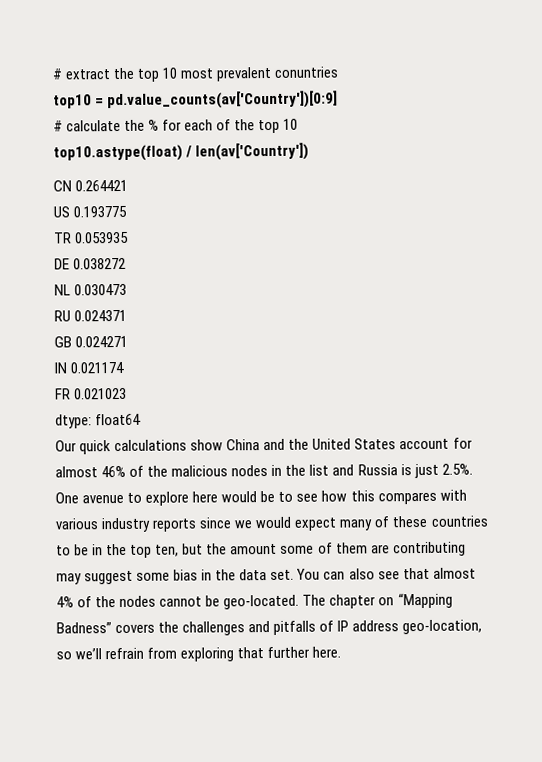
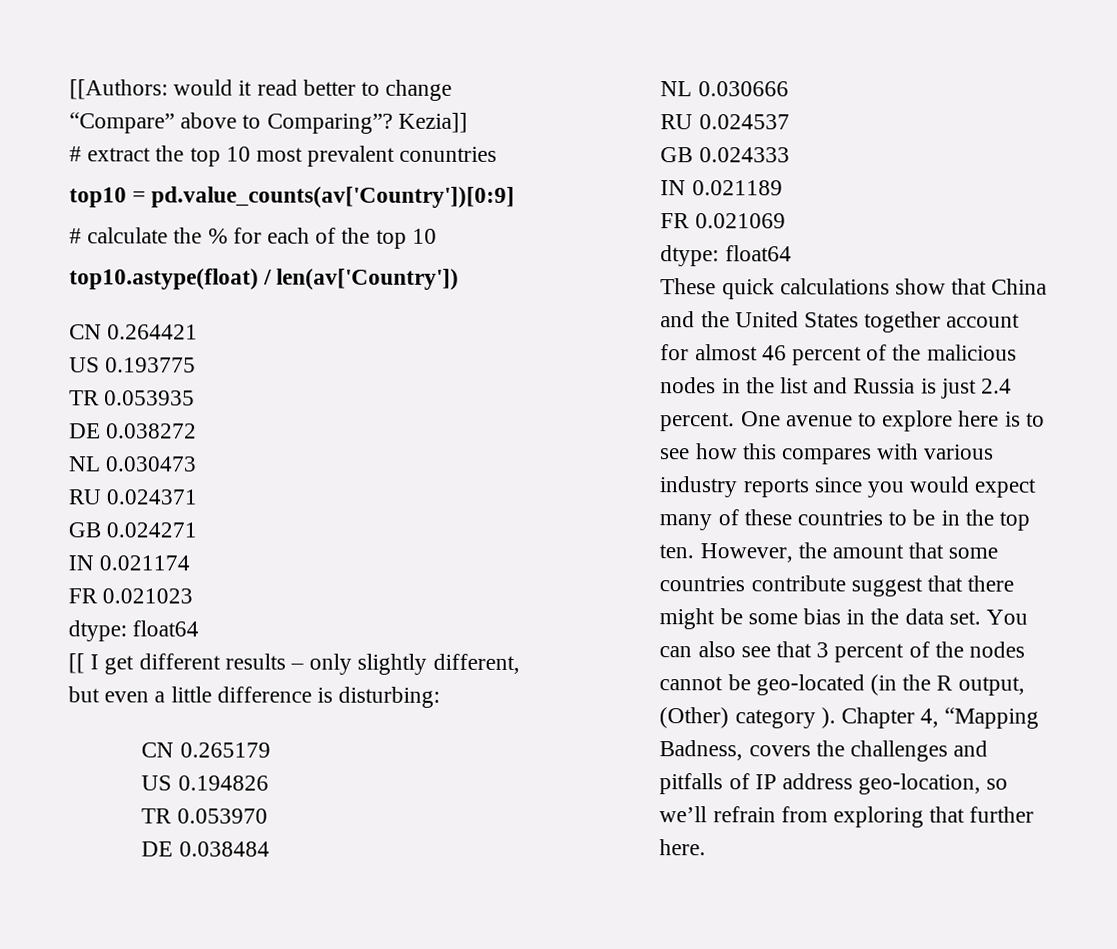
+ [[Authors: would it read better to change “Compare” above to Comparing”? Kezia]]
- Our quick calculations show China and the United States account for almost 46% of the malicious nodes in the list and Russia is just 2.5%. One avenue to explore here would be to see how this compares with various industry reports since we would expect many of these countries to be in the top ten, but the amount some of them are contributing may suggest some bias in the data set.
+ [[ I get different results – only slightly different, but even a little difference is disturbing:
+ CN 0.265179
+ US 0.194826
+ TR 0.053970
+ DE 0.038484
+ NL 0.030666
+ RU 0.024537
+ GB 0.024333
+ IN 0.021189
+ FR 0.021069
+ dtype: float64
+ These quick calculations show that China and the United States together account for almost 46 percent of the malicious nodes in the list and Russia is just 2.4 percent. One avenue to explore here is to see how this compares with various industry reports since you would expect many of these countries to be in the top ten. However, the amount that some countries contribute suggest that there might be some bias in the data set.
- You can also see that almost 4% of the nodes cannot be geo-located. The chapter on “Mapping Badness” covers the challenges and pitfalls of IP address geo-location, so we’ll refrain from exploring that further here.
+ You can also see that 3 percent of the nodes cannot be geo-located (in the R output, (Other) category ). Chapter 4, “Mapping Badness, covers the challenges and pitfalls of IP address geo-location, so we’ll refrain from exploring that further here.

